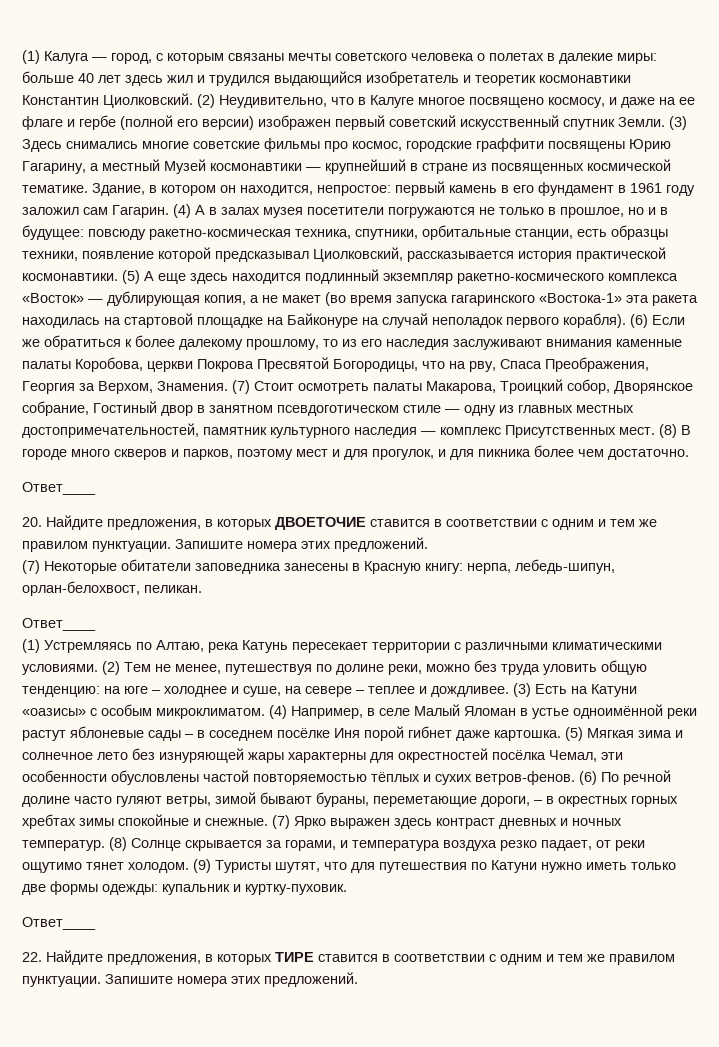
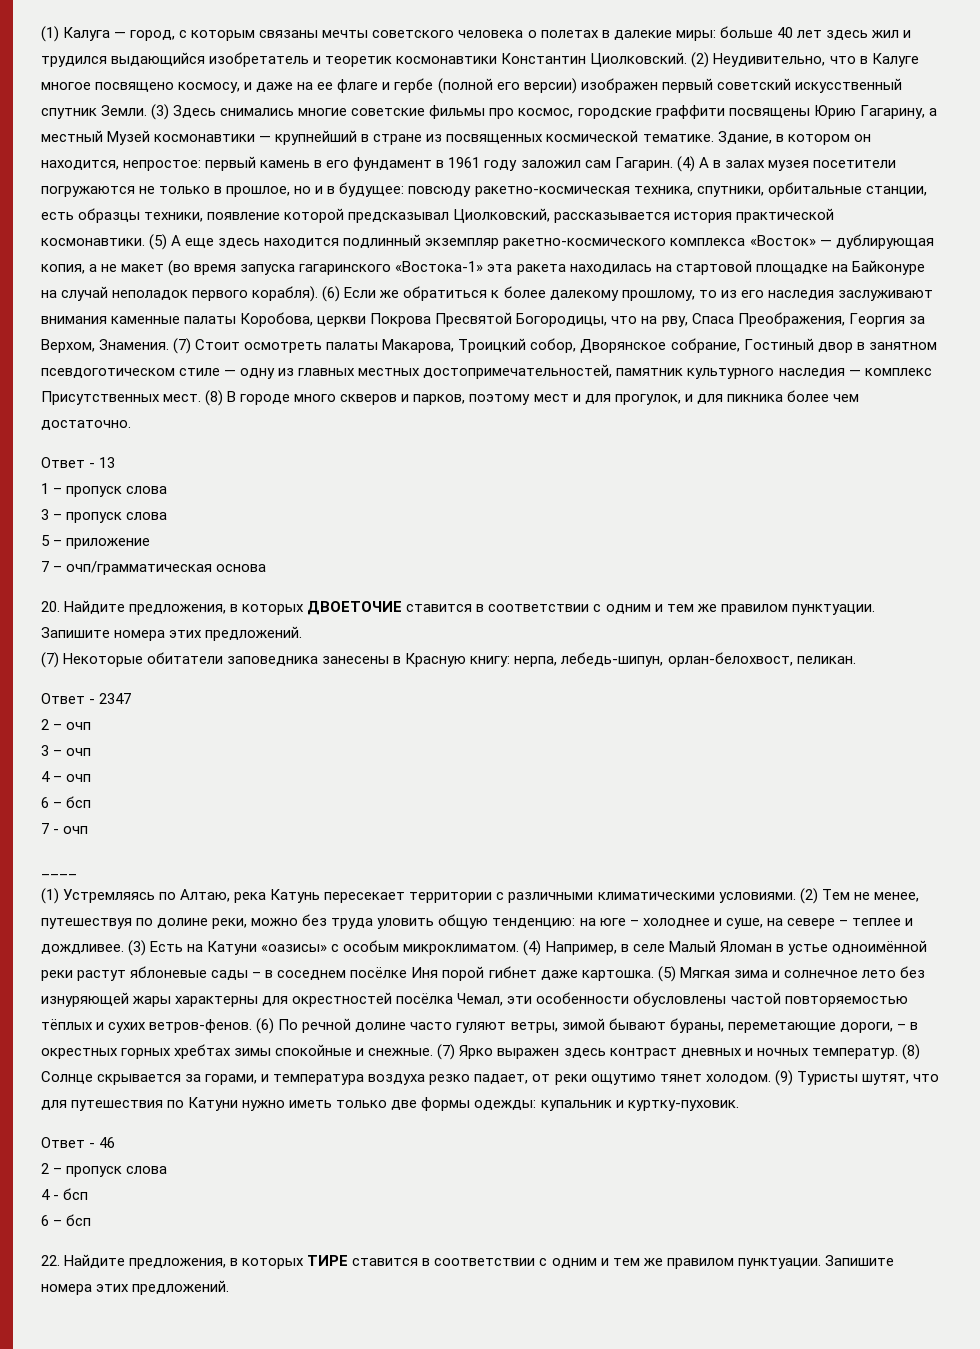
  (8) В городе много скверов и парков, поэтому мест и для прогулок, и для пикника более чем достаточно.
- Ответ____
+ Ответ - 13
+ 1 – пропуск слова
+ 3 – пропуск слова
+ 5 – приложение
+ 7 – очп/грамматическая основа
  (7) Некоторые обитатели заповедника занесены в Красную книгу: нерпа, лебедь-шипун, орлан-белохвост, пеликан.
- Ответ____
+ Ответ - 2347
+ 2 – очп
+ 3 – очп
+ 4 – очп
+ 6 – бсп
+ 7 - очп
+ ____
  (9) Туристы шутят, что для путешествия по Катуни нужно иметь только две формы одежды: купальник и куртку-пуховик.
- Ответ____
+ Ответ - 46
+ 2 – пропуск слова
+ 4 - бсп
+ 6 – бсп

